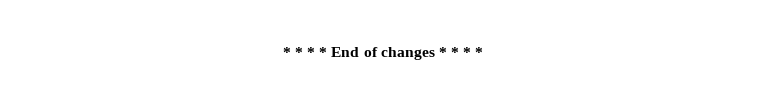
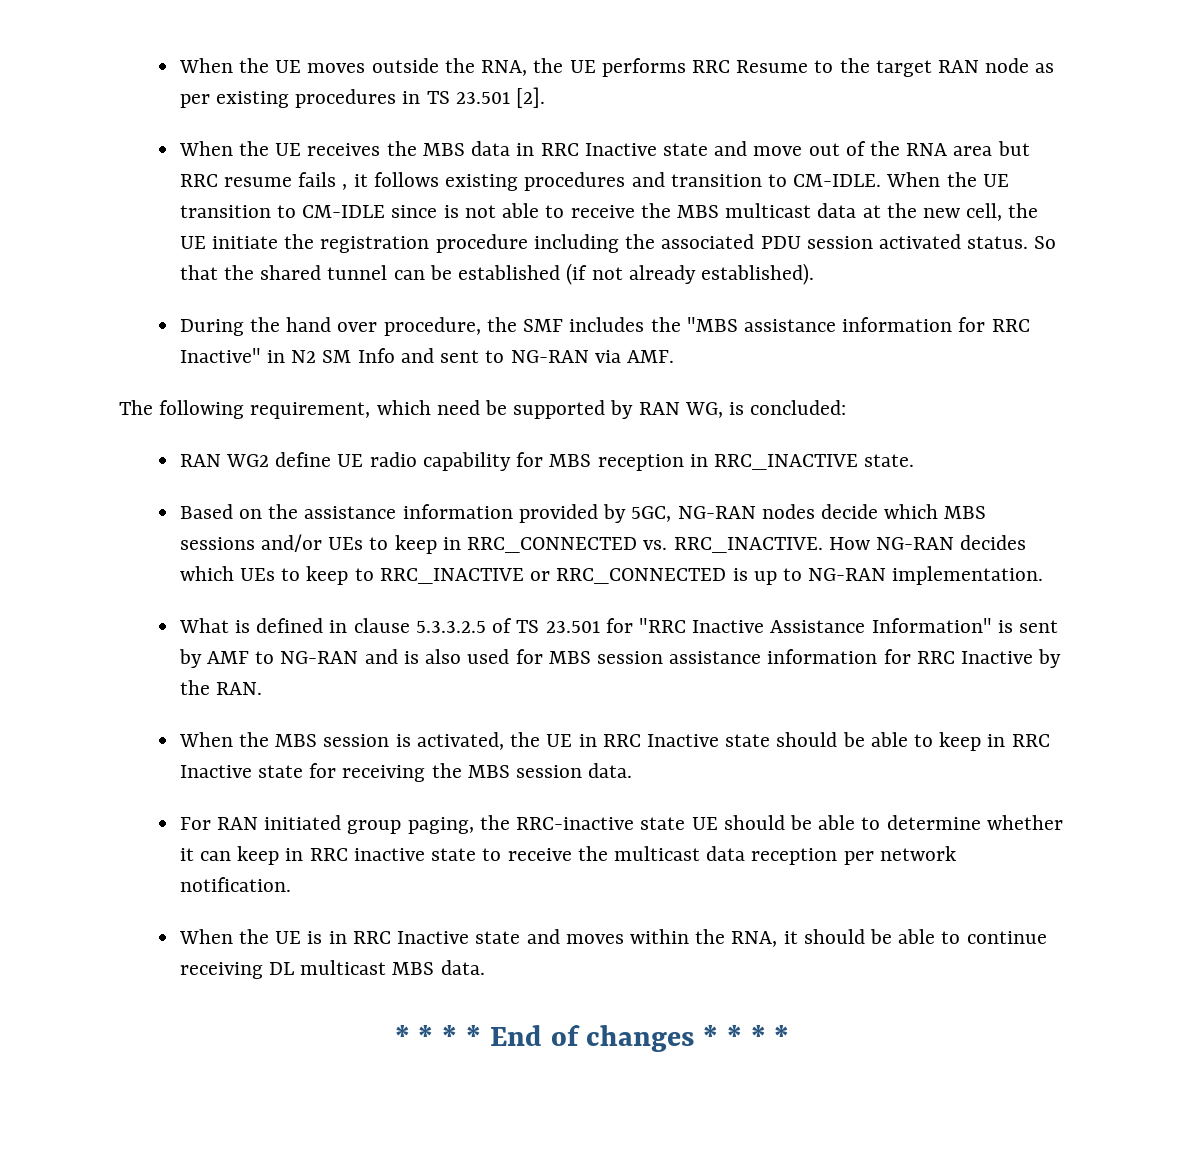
+ When the UE moves outside the RNA, the UE performs RRC Resume to the target RAN node as per existing procedures in TS 23.501 [2].
+ When the UE receives the MBS data in RRC Inactive state and move out of the RNA area but RRC resume fails , it follows existing procedures and transition to CM-IDLE. When the UE transition to CM-IDLE since is not able to receive the MBS multicast data at the new cell, the UE initiate the registration procedure including the associated PDU session activated status. So that the shared tunnel can be established (if not already established).
+ During the hand over procedure, the SMF includes the "MBS assistance information for RRC Inactive" in N2 SM Info and sent to NG-RAN via AMF.
+ The following requirement, which need be supported by RAN WG, is concluded:
+ RAN WG2 define UE radio capability for MBS reception in RRC_INACTIVE state.
+ Based on the assistance information provided by 5GC, NG-RAN nodes decide which MBS sessions and/or UEs to keep in RRC_CONNECTED vs. RRC_INACTIVE. How NG-RAN decides which UEs to keep to RRC_INACTIVE or RRC_CONNECTED is up to NG-RAN implementation.
+ What is defined in clause 5.3.3.2.5 of TS 23.501 for "RRC Inactive Assistance Information" is sent by AMF to NG-RAN and is also used for MBS session assistance information for RRC Inactive by the RAN.
+ When the MBS session is activated, the UE in RRC Inactive state should be able to keep in RRC Inactive state for receiving the MBS session data.
+ For RAN initiated group paging, the RRC-inactive state UE should be able to determine whether it can keep in RRC inactive state to receive the multicast data reception per network notification.
+ When the UE is in RRC Inactive state and moves within the RNA, it should be able to continue receiving DL multicast MBS data.

